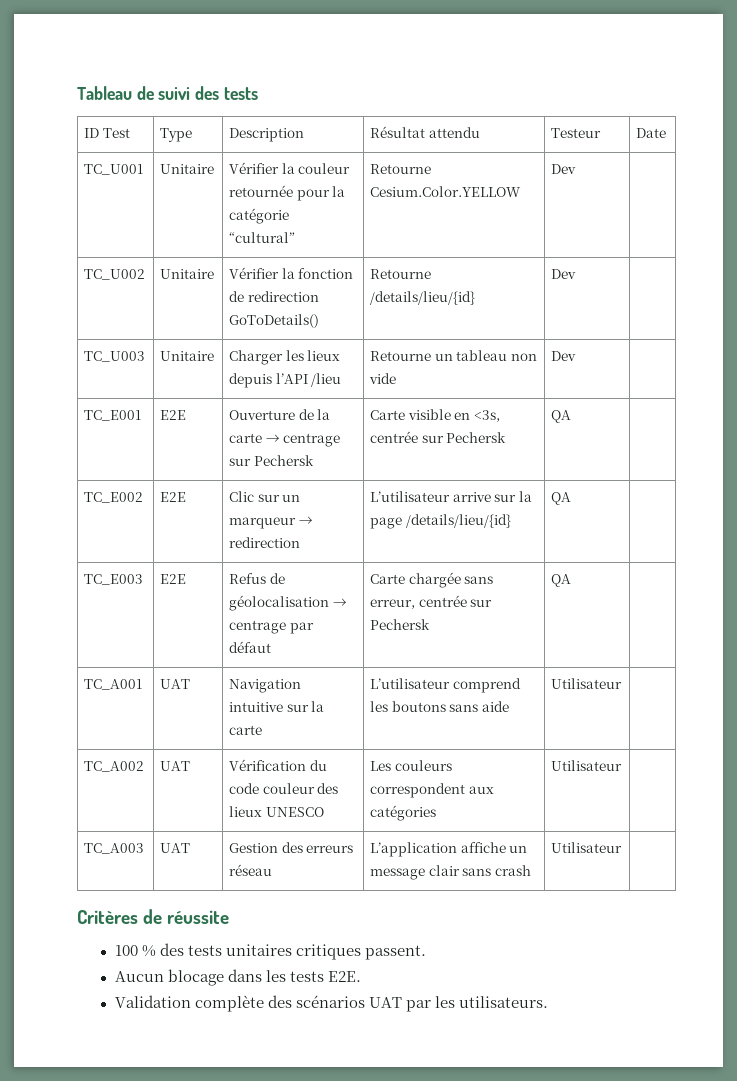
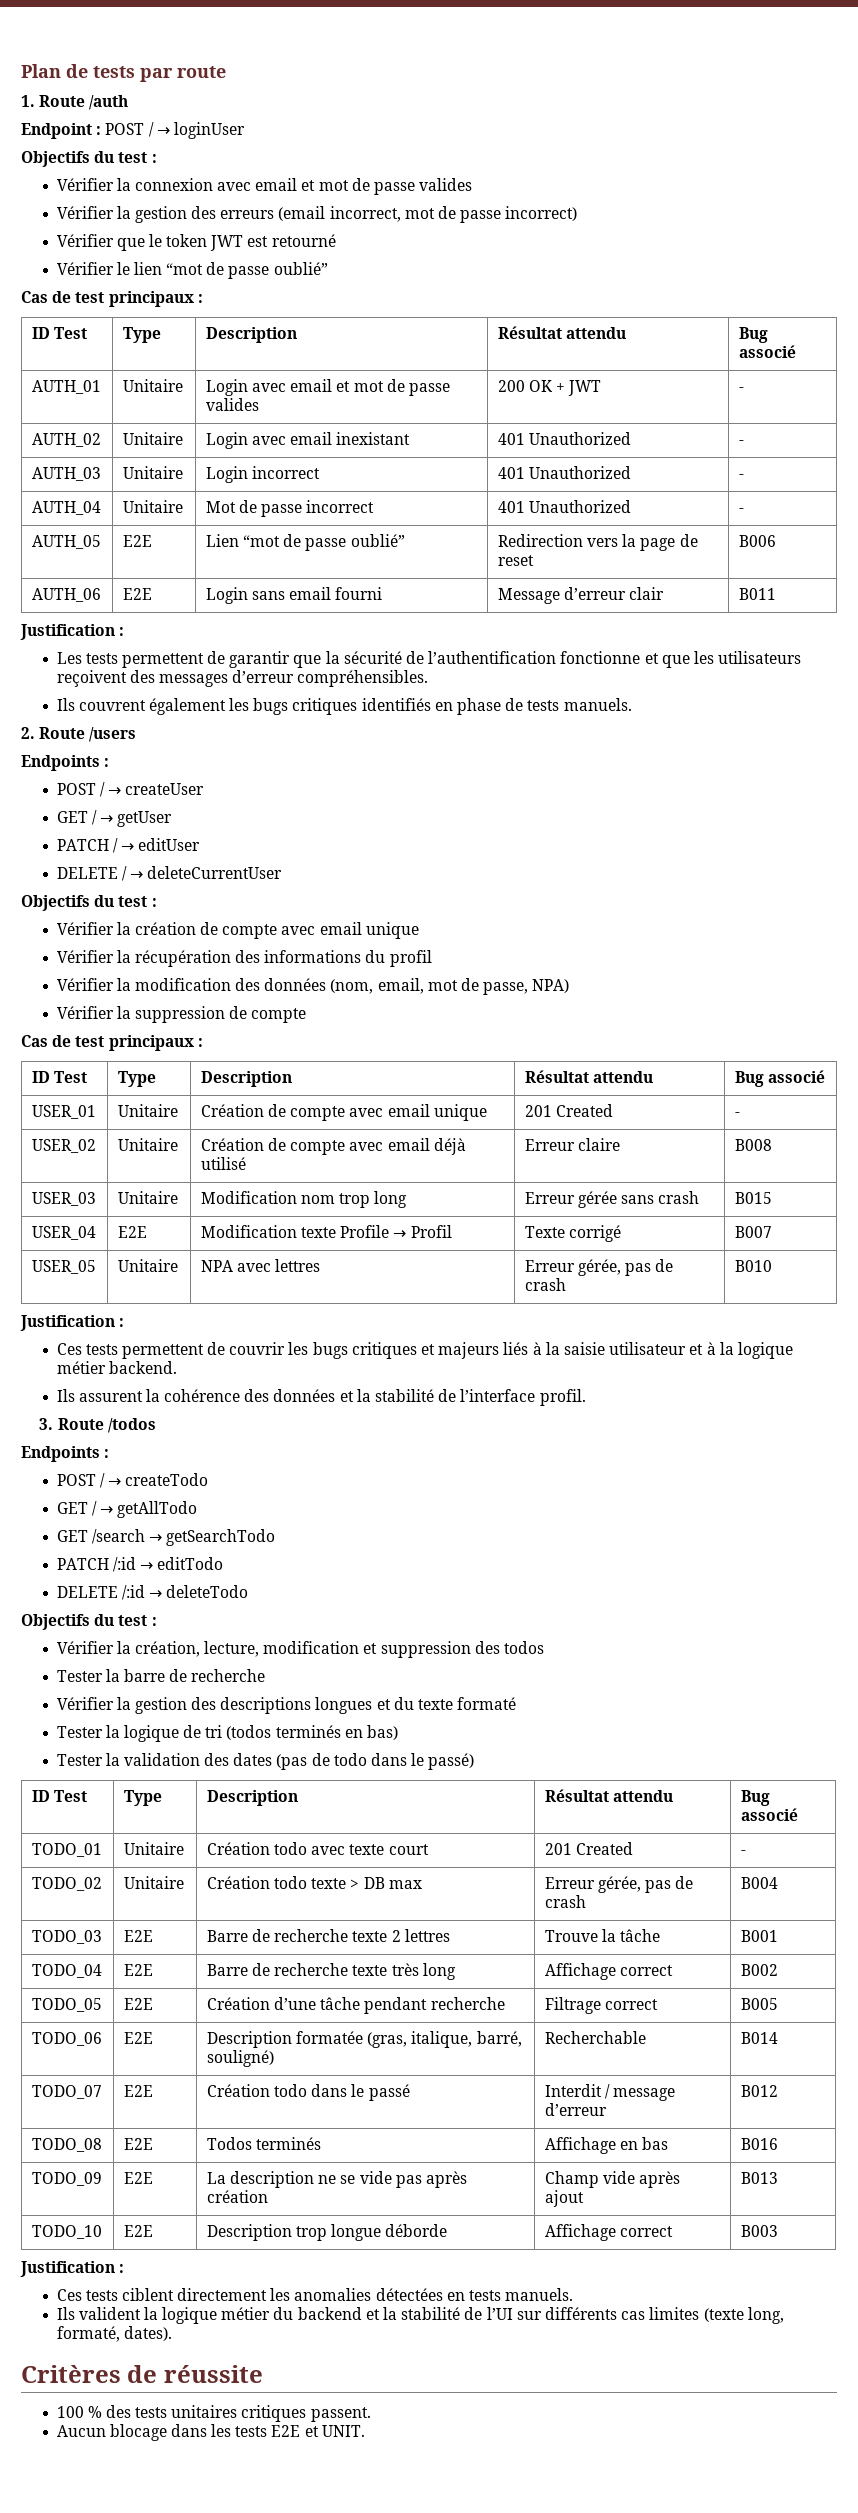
- Tableau de suivi des tests
- ID Test | Type | Description | Résultat attendu | Testeur | Date
- TC_U001 | Unitaire | Vérifier la couleur retournée pour la catégorie “cultural” | Retourne Cesium.Color.YELLOW | Dev |
- TC_U002 | Unitaire | Vérifier la fonction de redirection GoToDetails() | Retourne /details/lieu/{id} | Dev |
- TC_U003 | Unitaire | Charger les lieux depuis l’API /lieu | Retourne un tableau non vide | Dev |
- TC_E001 | E2E | Ouverture de la carte → centrage sur Pechersk | Carte visible en <3s, centrée sur Pechersk | QA |
- TC_E002 | E2E | Clic sur un marqueur → redirection | L’utilisateur arrive sur la page /details/lieu/{id} | QA |
- TC_E003 | E2E | Refus de géolocalisation → centrage par défaut | Carte chargée sans erreur, centrée sur Pechersk | QA |
- TC_A001 | UAT | Navigation intuitive sur la carte | L’utilisateur comprend les boutons sans aide | Utilisateur |
- TC_A002 | UAT | Vérification du code couleur des lieux UNESCO | Les couleurs correspondent aux catégories | Utilisateur |
- TC_A003 | UAT | Gestion des erreurs réseau | L’application affiche un message clair sans crash | Utilisateur |
+ Plan de tests par route
+ 1. Route /auth
+ Endpoint : POST / → loginUser
+ Objectifs du test :
+ Vérifier la connexion avec email et mot de passe valides
+ Vérifier la gestion des erreurs (email incorrect, mot de passe incorrect)
+ Vérifier que le token JWT est retourné
+ Vérifier le lien “mot de passe oublié”
+ Cas de test principaux :
+ ID Test | Type | Description | Résultat attendu | Bug associé
+ AUTH_01 | Unitaire | Login avec email et mot de passe valides | 200 OK + JWT | -
+ AUTH_02 | Unitaire | Login avec email inexistant | 401 Unauthorized | -
+ AUTH_03 | Unitaire | Login incorrect | 401 Unauthorized | -
+ AUTH_04 | Unitaire | Mot de passe incorrect | 401 Unauthorized | -
+ AUTH_05 | E2E | Lien “mot de passe oublié” | Redirection vers la page de reset | B006
+ AUTH_06 | E2E | Login sans email fourni | Message d’erreur clair | B011
+ Justification :
+ Les tests permettent de garantir que la sécurité de l’authentification fonctionne et que les utilisateurs reçoivent des messages d’erreur compréhensibles.
+ Ils couvrent également les bugs critiques identifiés en phase de tests manuels.
+ 2. Route /users
+ Endpoints :
+ POST / → createUser
+ GET / → getUser
+ PATCH / → editUser
+ DELETE / → deleteCurrentUser
+ Objectifs du test :
+ Vérifier la création de compte avec email unique
+ Vérifier la récupération des informations du profil
+ Vérifier la modification des données (nom, email, mot de passe, NPA)
+ Vérifier la suppression de compte
+ Cas de test principaux :
+ ID Test | Type | Description | Résultat attendu | Bug associé
+ USER_01 | Unitaire | Création de compte avec email unique | 201 Created | -
+ USER_02 | Unitaire | Création de compte avec email déjà utilisé | Erreur claire | B008
+ USER_03 | Unitaire | Modification nom trop long | Erreur gérée sans crash | B015
+ USER_04 | E2E | Modification texte Profile → Profil | Texte corrigé | B007
+ USER_05 | Unitaire | NPA avec lettres | Erreur gérée, pas de crash | B010
+ Justification :
+ Ces tests permettent de couvrir les bugs critiques et majeurs liés à la saisie utilisateur et à la logique métier backend.
+ Ils assurent la cohérence des données et la stabilité de l’interface profil.
+ 3. Route /todos
+ Endpoints :
+ POST / → createTodo
+ GET / → getAllTodo
+ GET /search → getSearchTodo
+ PATCH /:id → editTodo
+ DELETE /:id → deleteTodo
+ Objectifs du test :
+ Vérifier la création, lecture, modification et suppression des todos
+ Tester la barre de recherche
+ Vérifier la gestion des descriptions longues et du texte formaté
+ Tester la logique de tri (todos terminés en bas)
+ Tester la validation des dates (pas de todo dans le passé)
+ ID Test | Type | Description | Résultat attendu | Bug associé
+ TODO_01 | Unitaire | Création todo avec texte court | 201 Created | -
+ TODO_02 | Unitaire | Création todo texte > DB max | Erreur gérée, pas de crash | B004
+ TODO_03 | E2E | Barre de recherche texte 2 lettres | Trouve la tâche | B001
+ TODO_04 | E2E | Barre de recherche texte très long | Affichage correct | B002
+ TODO_05 | E2E | Création d’une tâche pendant recherche | Filtrage correct | B005
+ TODO_06 | E2E | Description formatée (gras, italique, barré, souligné) | Recherchable | B014
+ TODO_07 | E2E | Création todo dans le passé | Interdit / message d’erreur | B012
+ TODO_08 | E2E | Todos terminés | Affichage en bas | B016
+ TODO_09 | E2E | La description ne se vide pas après création | Champ vide après ajout | B013
+ TODO_10 | E2E | Description trop longue déborde | Affichage correct | B003
+ Justification :
+ Ces tests ciblent directement les anomalies détectées en tests manuels.
+ Ils valident la logique métier du backend et la stabilité de l’UI sur différents cas limites (texte long, formaté, dates).
- Aucun blocage dans les tests E2E.
- Validation complète des scénarios UAT par les utilisateurs.
+ Aucun blocage dans les tests E2E et UNIT.

